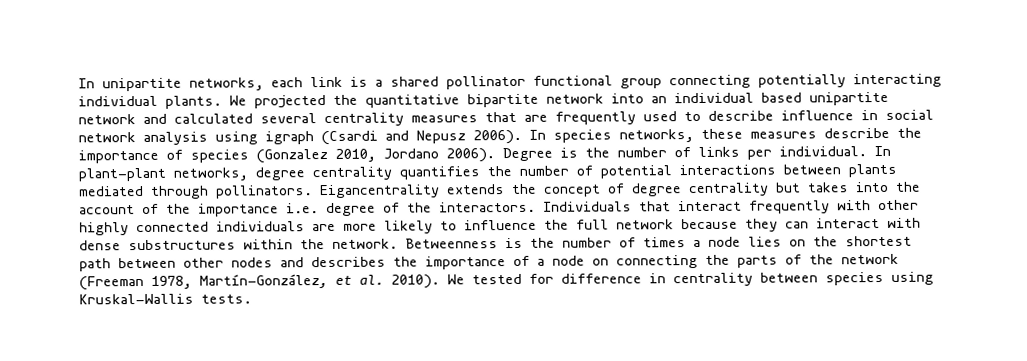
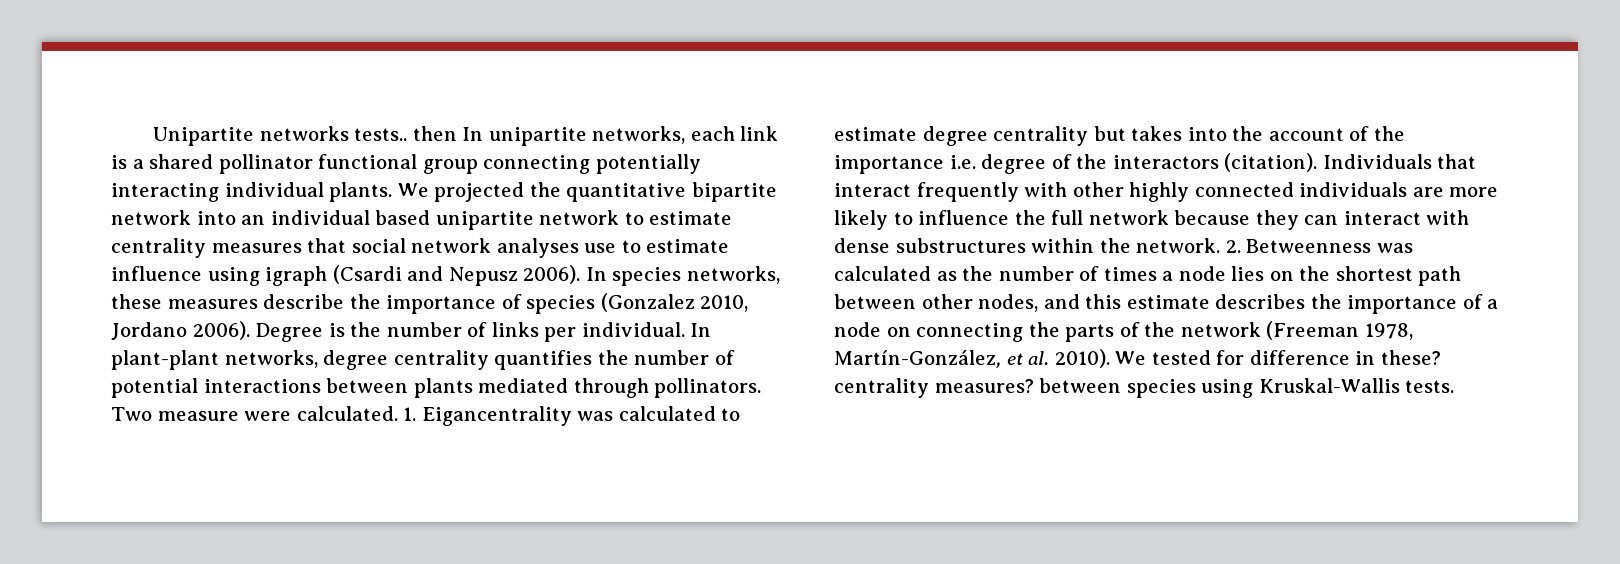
- In unipartite networks, each link is a shared pollinator functional group connecting potentially interacting individual plants.
+ Unipartite networks tests.. then In unipartite networks, each link is a shared pollinator functional group connecting potentially interacting individual plants.
- We projected the quantitative bipartite network into an individual based unipartite network and calculated several centrality measures that are frequently used to describe influence in social network analysis using igraph (Csardi and Nepusz 2006).
+ We projected the quantitative bipartite network into an individual based unipartite network to estimate centrality measures that social network analyses use to estimate influence using igraph (Csardi and Nepusz 2006).
- Eigancentrality extends the concept of degree centrality but takes into the account of the importance i.e. degree of the interactors.
+ Two measure were calculated. 1. Eigancentrality was calculated to estimate degree centrality but takes into the account of the importance i.e. degree of the interactors (citation).
- Betweenness is the number of times a node lies on the shortest path between other nodes and describes the importance of a node on connecting the parts of the network (Freeman 1978, Martín-González, et al. 2010).
+ 2. Betweenness was calculated as the number of times a node lies on the shortest path between other nodes, and this estimate describes the importance of a node on connecting the parts of the network (Freeman 1978, Martín-González, et al. 2010).
- We tested for difference in centrality between species using Kruskal-Wallis tests.
+ We tested for difference in these? centrality measures? between species using Kruskal-Wallis tests.

